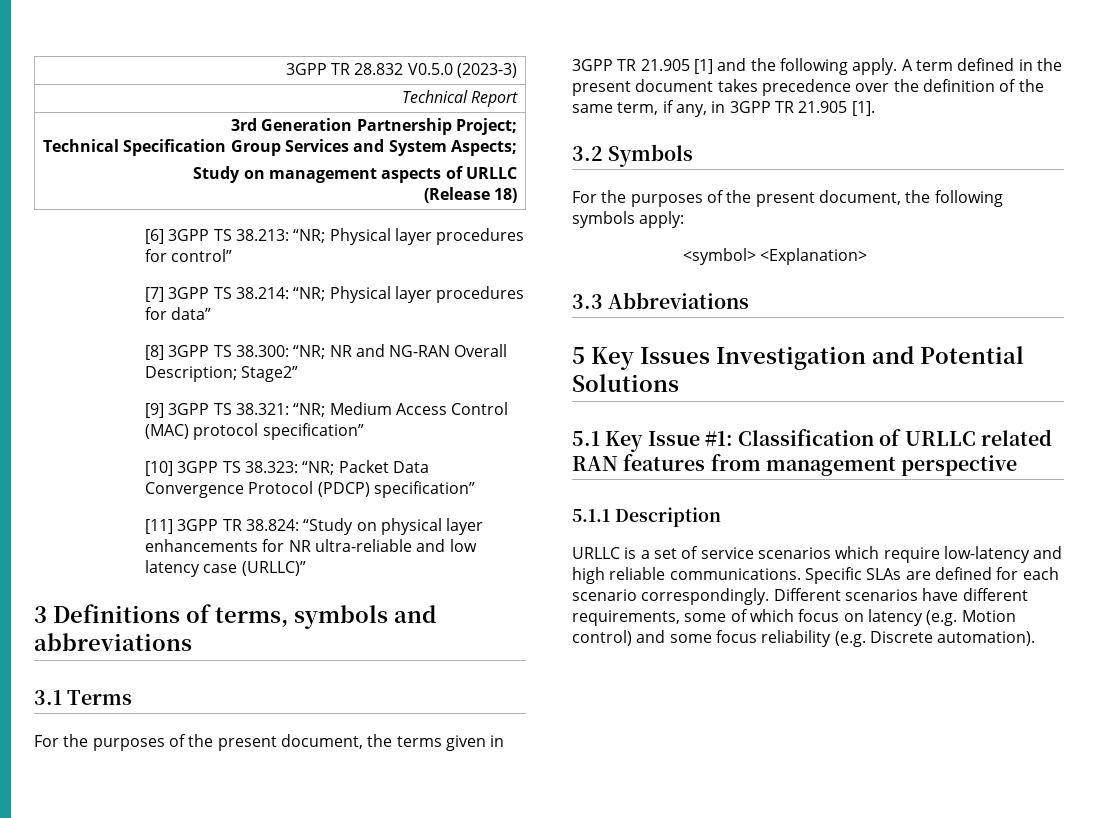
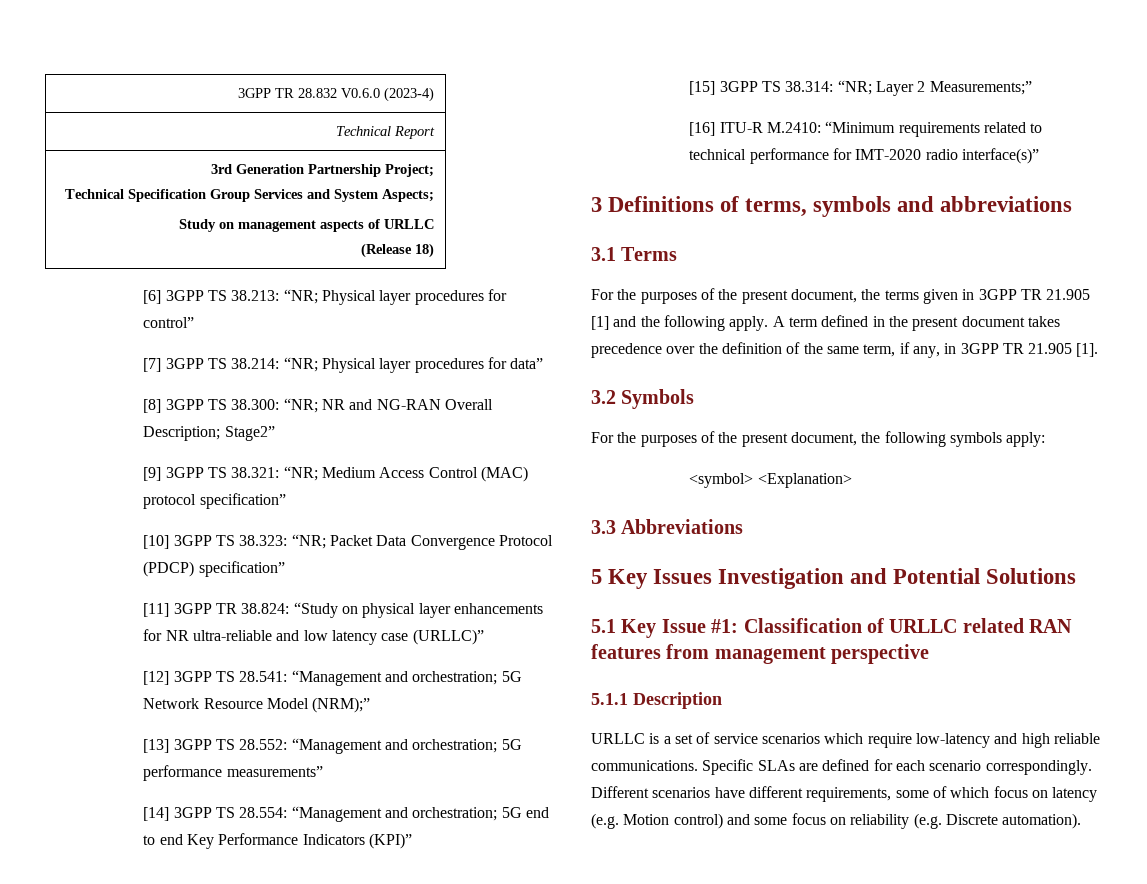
- 3GPP TR 28.832 V0.5.0 (2023-3)
+ 3GPP TR 28.832 V0.6.0 (2023-4)
+ [12] 3GPP TS 28.541: “Management and orchestration; 5G Network Resource Model (NRM);”
+ [13] 3GPP TS 28.552: “Management and orchestration; 5G performance measurements”
+ [14] 3GPP TS 28.554: “Management and orchestration; 5G end to end Key Performance Indicators (KPI)”
+ [15] 3GPP TS 38.314: “NR; Layer 2 Measurements;”
+ [16] ITU-R M.2410: “Minimum requirements related to technical performance for IMT-2020 radio interface(s)”
- Different scenarios have different requirements, some of which focus on latency (e.g. Motion control) and some focus reliability (e.g. Discrete automation).
+ Different scenarios have different requirements, some of which focus on latency (e.g. Motion control) and some focus on reliability (e.g. Discrete automation).

